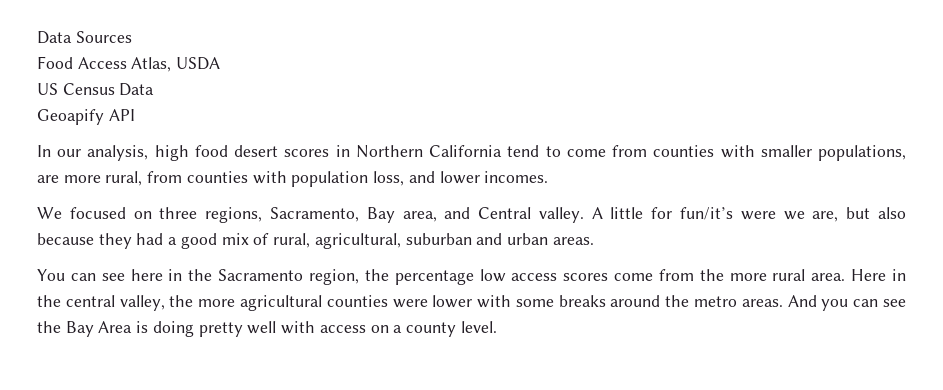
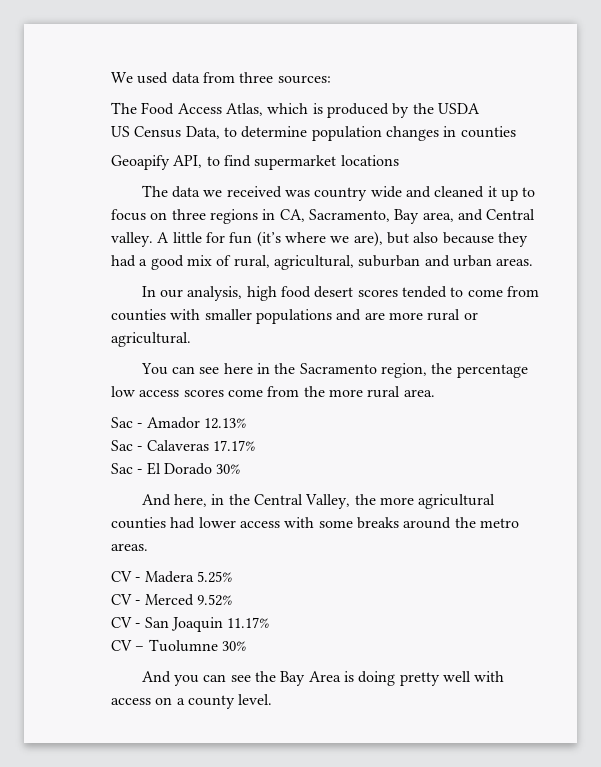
- Data Sources
- Food Access Atlas, USDA
- US Census Data
- Geoapify API
- In our analysis, high food desert scores in Northern California tend to come from counties with smaller populations, are more rural, from counties with population loss, and lower incomes.
- We focused on three regions, Sacramento, Bay area, and Central valley.
+ We used data from three sources:
+ The Food Access Atlas, which is produced by the USDA
+ US Census Data, to determine population changes in counties
+ Geoapify API, to find supermarket locations
+ The data we received was country wide and cleaned it up to focus on three regions in CA, Sacramento, Bay area, and Central valley.
- A little for fun/it’s were we are, but also because they had a good mix of rural, agricultural, suburban and urban areas.
+ A little for fun (it’s where we are), but also because they had a good mix of rural, agricultural, suburban and urban areas.
+ In our analysis, high food desert scores tended to come from counties with smaller populations and are more rural or agricultural.
- You can see here in the Sacramento region, the percentage low access scores come from the more rural area. Here in the central valley, the more agricultural counties were lower with some breaks around the metro areas. And you can see the Bay Area is doing pretty well with access on a county level.
+ You can see here in the Sacramento region, the percentage low access scores come from the more rural area.
+ Sac - Amador 12.13%
+ Sac - Calaveras 17.17%
+ Sac - El Dorado 30%
+ And here, in the Central Valley, the more agricultural counties had lower access with some breaks around the metro areas.
+ CV - Madera 5.25%
+ CV - Merced 9.52%
+ CV - San Joaquin 11.17%
+ CV – Tuolumne 30%
+ And you can see the Bay Area is doing pretty well with access on a county level.

